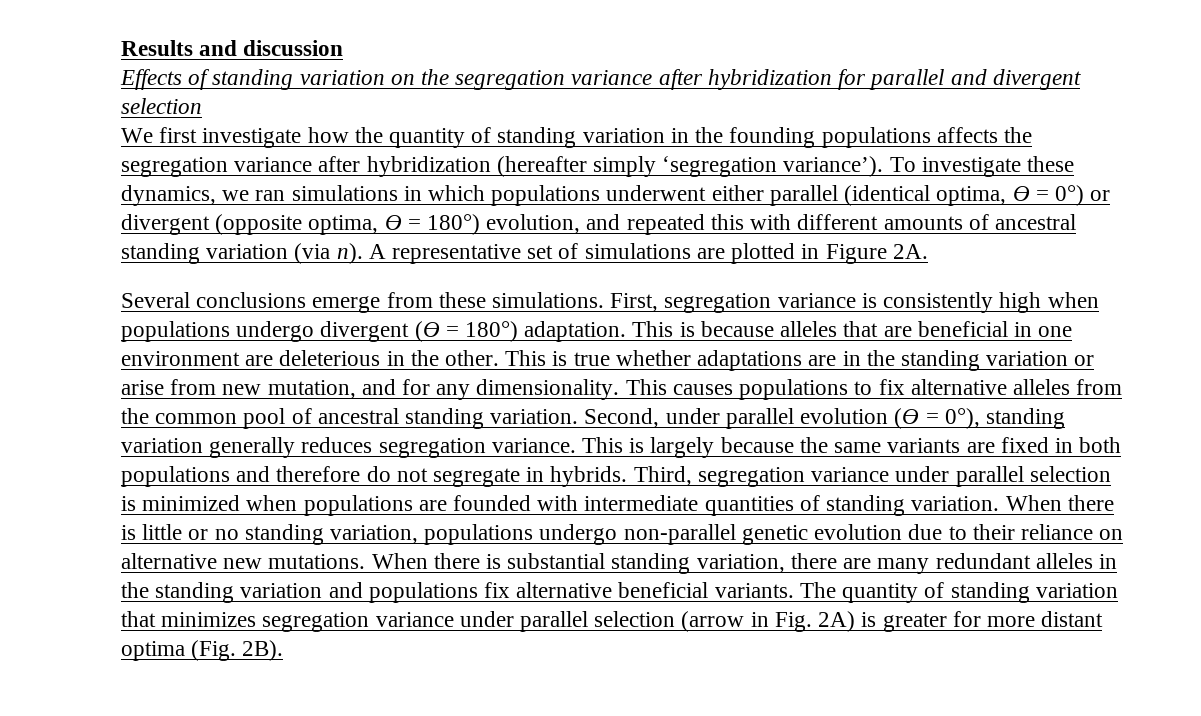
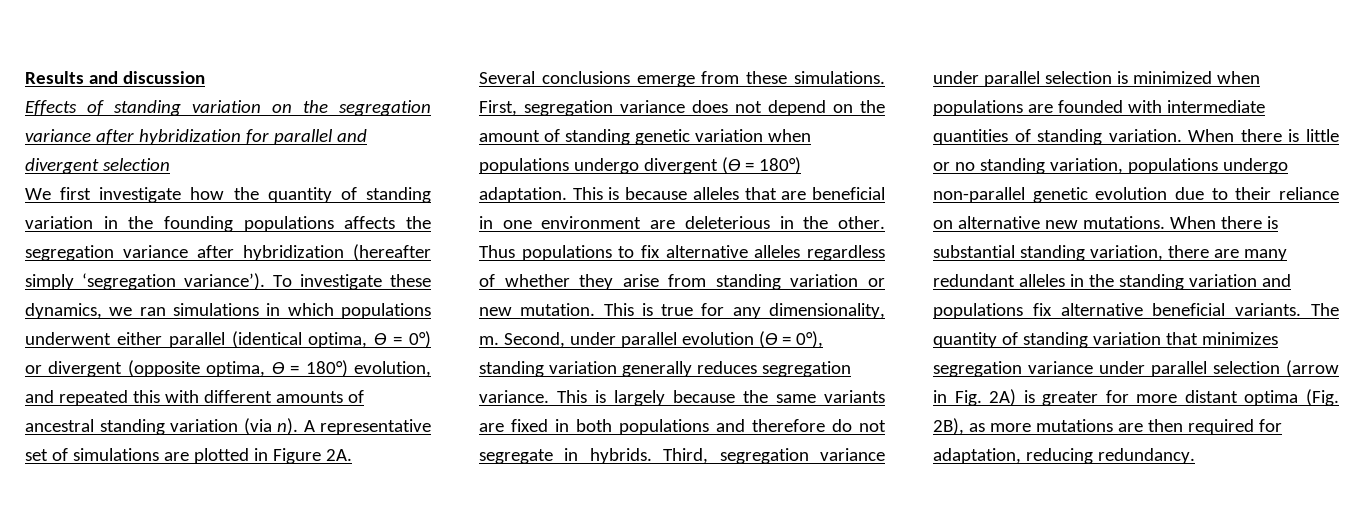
- First, segregation variance is consistently high when populations undergo divergent (ϴ = 180°) adaptation.
+ First, segregation variance does not depend on the amount of standing genetic variation when populations undergo divergent (ϴ = 180°) adaptation.
- This is true whether adaptations are in the standing variation or arise from new mutation, and for any dimensionality. This causes populations to fix alternative alleles from the common pool of ancestral standing variation.
+ Thus populations to fix alternative alleles regardless of whether they arise from standing variation or new mutation. This is true for any dimensionality, m.
- The quantity of standing variation that minimizes segregation variance under parallel selection (arrow in Fig. 2A) is greater for more distant optima (Fig. 2B).
+ The quantity of standing variation that minimizes segregation variance under parallel selection (arrow in Fig. 2A) is greater for more distant optima (Fig. 2B), as more mutations are then required for adaptation, reducing redundancy.

